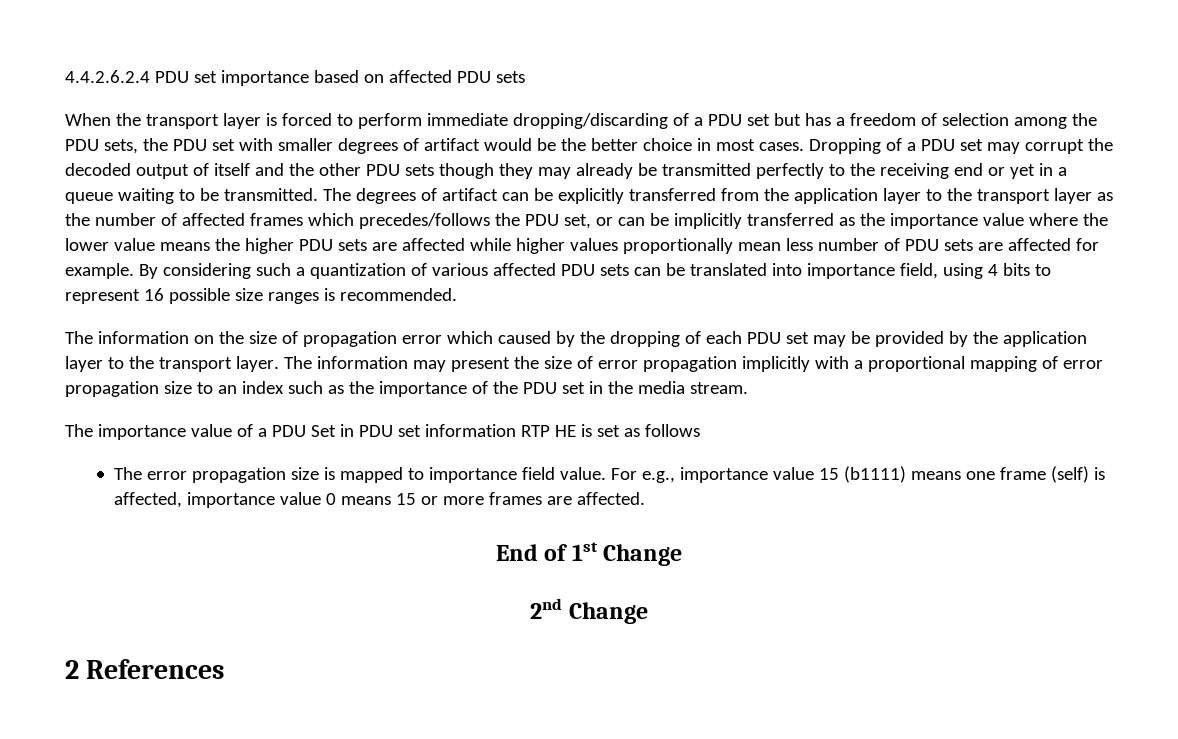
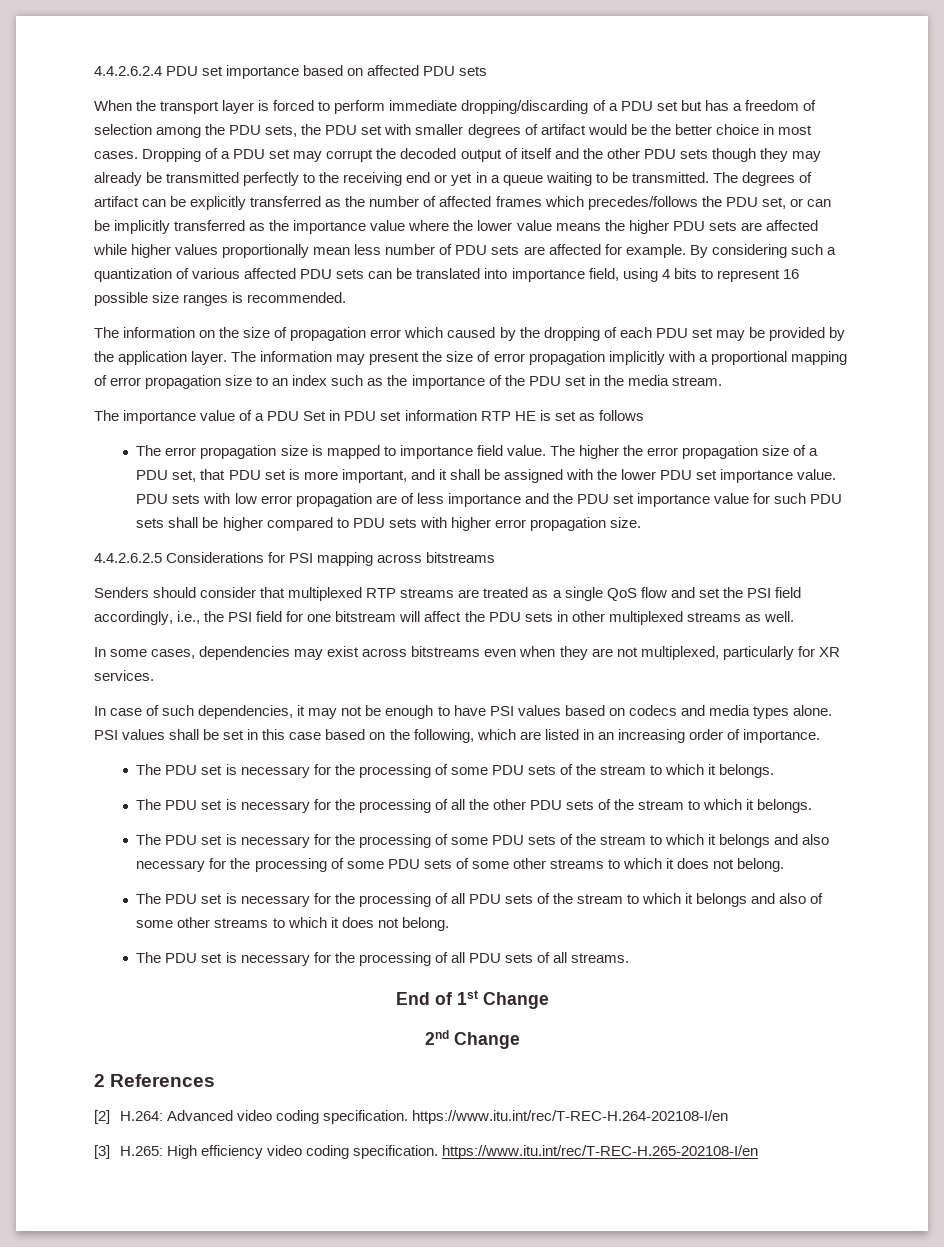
- The degrees of artifact can be explicitly transferred from the application layer to the transport layer as the number of affected frames which precedes/follows the PDU set, or can be implicitly transferred as the importance value where the lower value means the higher PDU sets are affected while higher values proportionally mean less number of PDU sets are affected for example.
+ The degrees of artifact can be explicitly transferred as the number of affected frames which precedes/follows the PDU set, or can be implicitly transferred as the importance value where the lower value means the higher PDU sets are affected while higher values proportionally mean less number of PDU sets are affected for example.
- The information on the size of propagation error which caused by the dropping of each PDU set may be provided by the application layer to the transport layer.
+ The information on the size of propagation error which caused by the dropping of each PDU set may be provided by the application layer.
- For e.g., importance value 15 (b1111) means one frame (self) is affected, importance value 0 means 15 or more frames are affected.
+ The higher the error propagation size of a PDU set, that PDU set is more important, and it shall be assigned with the lower PDU set importance value. PDU sets with low error propagation are of less importance and the PDU set importance value for such PDU sets shall be higher compared to PDU sets with higher error propagation size.
+ 4.4.2.6.2.5 Considerations for PSI mapping across bitstreams
+ Senders should consider that multiplexed RTP streams are treated as a single QoS flow and set the PSI field accordingly, i.e., the PSI field for one bitstream will affect the PDU sets in other multiplexed streams as well.
+ In some cases, dependencies may exist across bitstreams even when they are not multiplexed, particularly for XR services.
+ In case of such dependencies, it may not be enough to have PSI values based on codecs and media types alone. PSI values shall be set in this case based on the following, which are listed in an increasing order of importance.
+ The PDU set is necessary for the processing of some PDU sets of the stream to which it belongs.
+ The PDU set is necessary for the processing of all the other PDU sets of the stream to which it belongs.
+ The PDU set is necessary for the processing of some PDU sets of the stream to which it belongs and also necessary for the processing of some PDU sets of some other streams to which it does not belong.
+ The PDU set is necessary for the processing of all PDU sets of the stream to which it belongs and also of some other streams to which it does not belong.
+ The PDU set is necessary for the processing of all PDU sets of all streams.
+ [2] H.264: Advanced video coding specification. https://www.itu.int/rec/T-REC-H.264-202108-I/en
+ [3] H.265: High efficiency video coding specification. https://www.itu.int/rec/T-REC-H.265-202108-I/en

